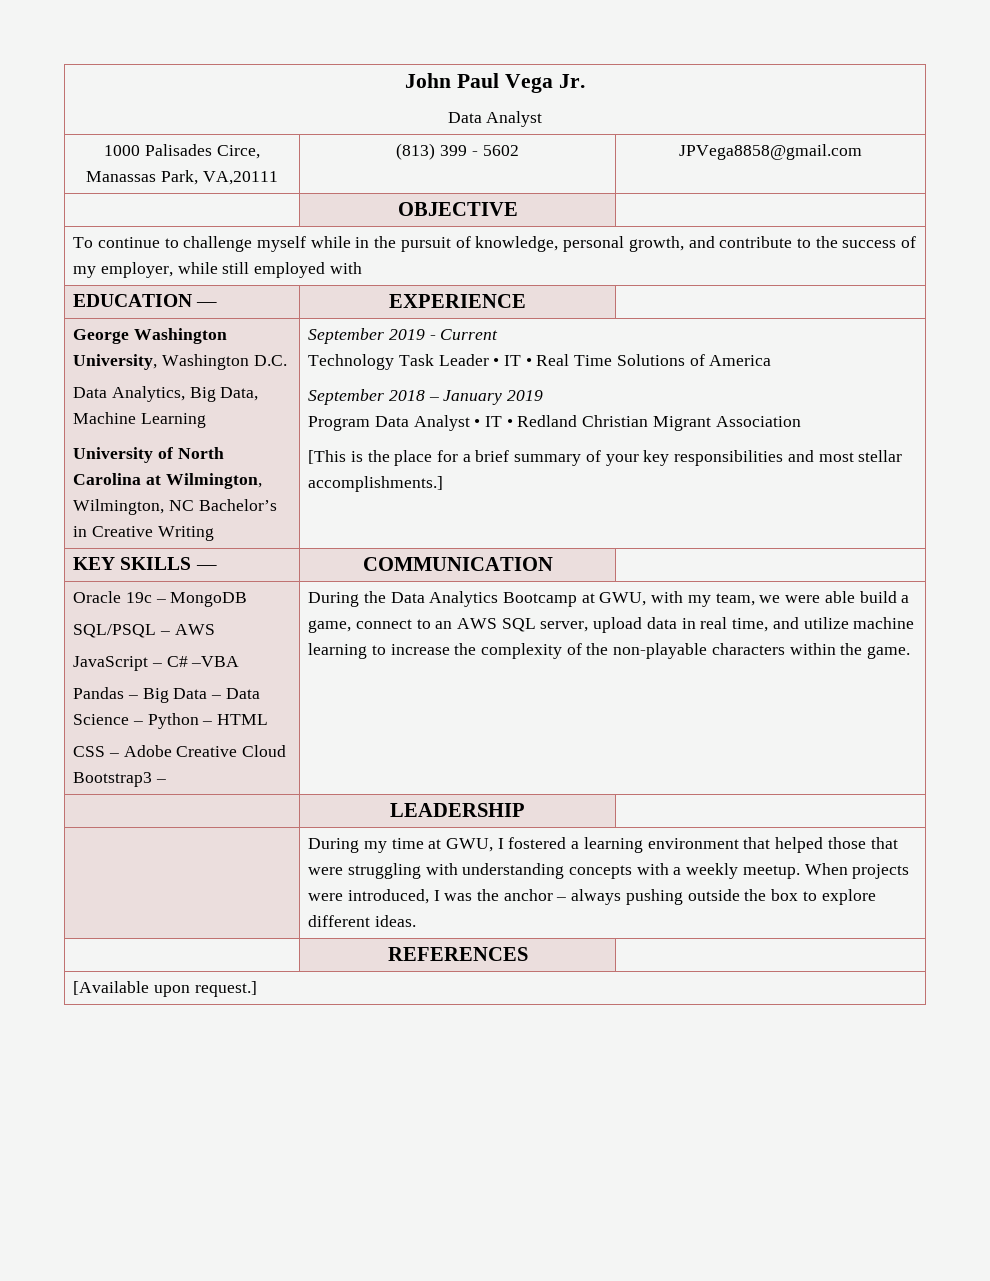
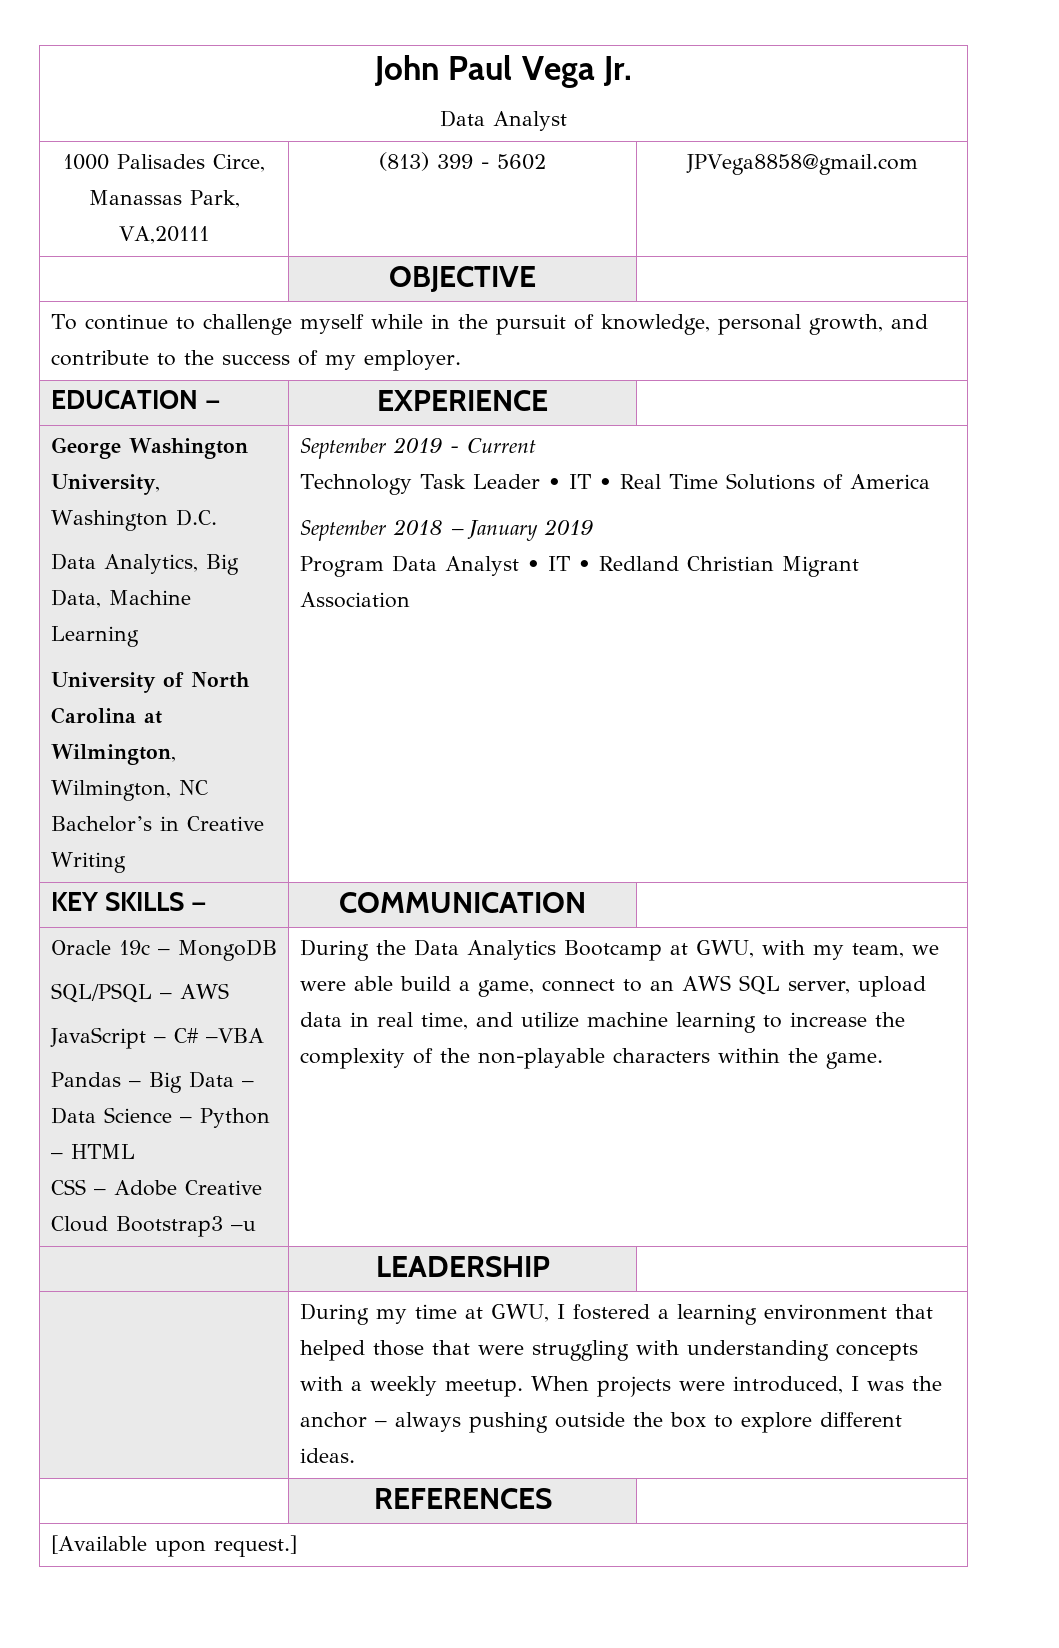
- To continue to challenge myself while in the pursuit of knowledge, personal growth, and contribute to the success of my employer, while still employed with
+ To continue to challenge myself while in the pursuit of knowledge, personal growth, and contribute to the success of my employer.
- [This is the place for a brief summary of your key responsibilities and most stellar accomplishments.]
- CSS – Adobe Creative Cloud Bootstrap3 –
+ CSS – Adobe Creative Cloud Bootstrap3 –u

